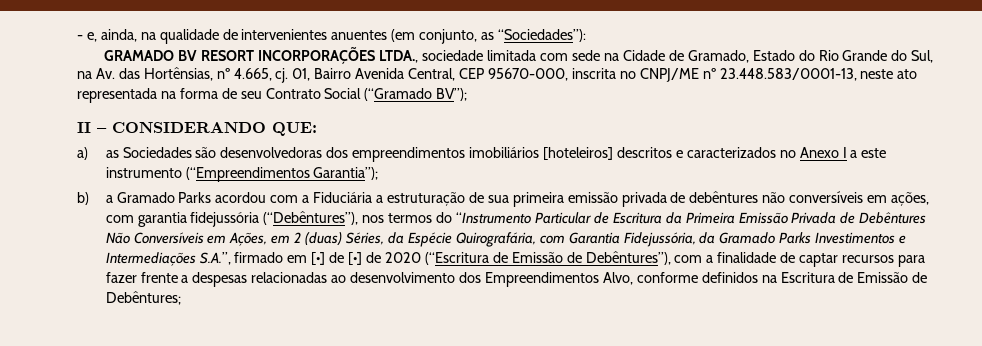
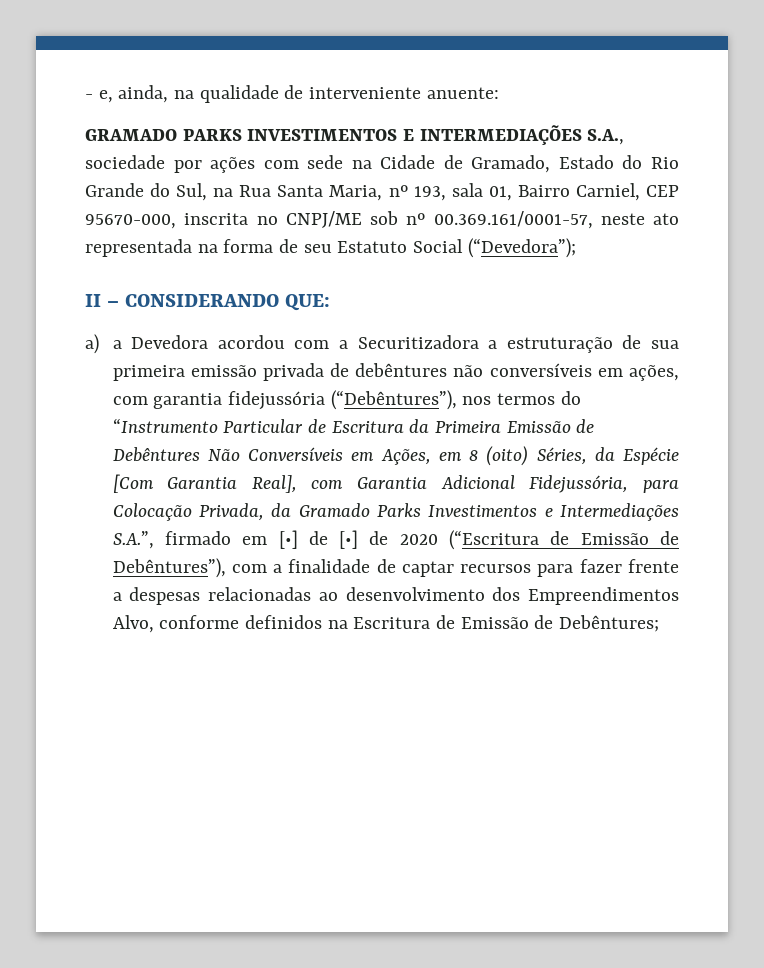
- - e, ainda, na qualidade de intervenientes anuentes (em conjunto, as “Sociedades”):
- GRAMADO BV RESORT INCORPORAÇÕES LTDA., sociedade limitada com sede na Cidade de Gramado, Estado do Rio Grande do Sul, na Av. das Hortênsias, nº 4.665, cj. 01, Bairro Avenida Central, CEP 95670-000, inscrita no CNPJ/ME nº 23.448.583/0001-13, neste ato representada na forma de seu Contrato Social (“Gramado BV”);
+ - e, ainda, na qualidade de interveniente anuente:
+ GRAMADO PARKS INVESTIMENTOS E INTERMEDIAÇÕES S.A., sociedade por ações com sede na Cidade de Gramado, Estado do Rio Grande do Sul, na Rua Santa Maria, nº 193, sala 01, Bairro Carniel, CEP 95670-000, inscrita no CNPJ/ME sob nº 00.369.161/0001-57, neste ato representada na forma de seu Estatuto Social (“Devedora”);
- a) as Sociedades são desenvolvedoras dos empreendimentos imobiliários [hoteleiros] descritos e caracterizados no Anexo I a este instrumento (“Empreendimentos Garantia”);
- b) a Gramado Parks acordou com a Fiduciária a estruturação de sua primeira emissão privada de debêntures não conversíveis em ações, com garantia fidejussória (“Debêntures”), nos termos do “Instrumento Particular de Escritura da Primeira Emissão Privada de Debêntures Não Conversíveis em Ações, em 2 (duas) Séries, da Espécie Quirografária, com Garantia Fidejussória, da Gramado Parks Investimentos e Intermediações S.A.”, firmado em [•] de [•] de 2020 (“Escritura de Emissão de Debêntures”), com a finalidade de captar recursos para fazer frente a despesas relacionadas ao desenvolvimento dos Empreendimentos Alvo, conforme definidos na Escritura de Emissão de Debêntures;
+ a) a Devedora acordou com a Securitizadora a estruturação de sua primeira emissão privada de debêntures não conversíveis em ações, com garantia fidejussória (“Debêntures”), nos termos do “Instrumento Particular de Escritura da Primeira Emissão de Debêntures Não Conversíveis em Ações, em 8 (oito) Séries, da Espécie [Com Garantia Real], com Garantia Adicional Fidejussória, para Colocação Privada, da Gramado Parks Investimentos e Intermediações S.A.”, firmado em [•] de [•] de 2020 (“Escritura de Emissão de Debêntures”), com a finalidade de captar recursos para fazer frente a despesas relacionadas ao desenvolvimento dos Empreendimentos Alvo, conforme definidos na Escritura de Emissão de Debêntures;

